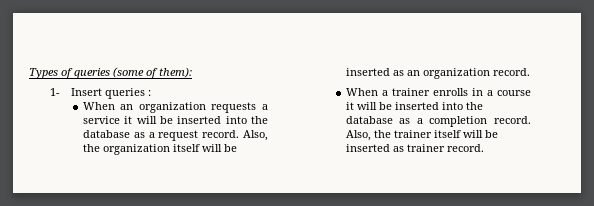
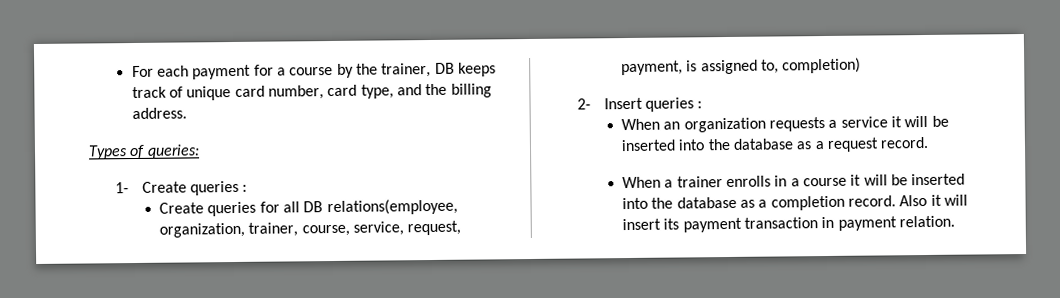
- Types of queries (some of them):
- 1- Insert queries :
+ For each payment for a course by the trainer, DB keeps track of unique card number, card type, and the billing address.
+ Types of queries:
+ 1- Create queries :
+ Create queries for all DB relations(employee, organization, trainer, course, service, request, payment, is assigned to, completion)
+ 2- Insert queries :
- Also, the organization itself will be inserted as an organization record.
- Also, the trainer itself will be inserted as trainer record.
+ Also it will insert its payment transaction in payment relation.

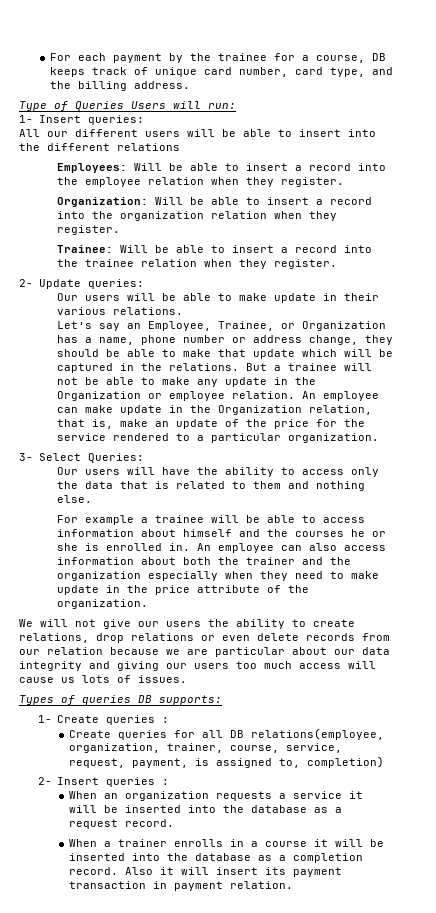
- For each payment for a course by the trainer, DB keeps track of unique card number, card type, and the billing address.
+ For each payment by the trainee for a course, DB keeps track of unique card number, card type, and the billing address.
+ Type of Queries Users will run:
+ 1- Insert queries:
+ All our different users will be able to insert into the different relations
+ Employees: Will be able to insert a record into the employee relation when they register.
+ Organization: Will be able to insert a record into the organization relation when they register.
+ Trainee: Will be able to insert a record into the trainee relation when they register.
+ 2- Update queries:
+ Our users will be able to make update in their various relations.
+ Let’s say an Employee, Trainee, or Organization has a name, phone number or address change, they should be able to make that update which will be captured in the relations. But a trainee will not be able to make any update in the Organization or employee relation. An employee can make update in the Organization relation, that is, make an update of the price for the service rendered to a particular organization.
+ 3- Select Queries:
+ Our users will have the ability to access only the data that is related to them and nothing else.
+ For example a trainee will be able to access information about himself and the courses he or she is enrolled in. An employee can also access information about both the trainer and the organization especially when they need to make update in the price attribute of the organization.
+ We will not give our users the ability to create relations, drop relations or even delete records from our relation because we are particular about our data integrity and giving our users too much access will cause us lots of issues.
- Types of queries:
+ Types of queries DB supports:

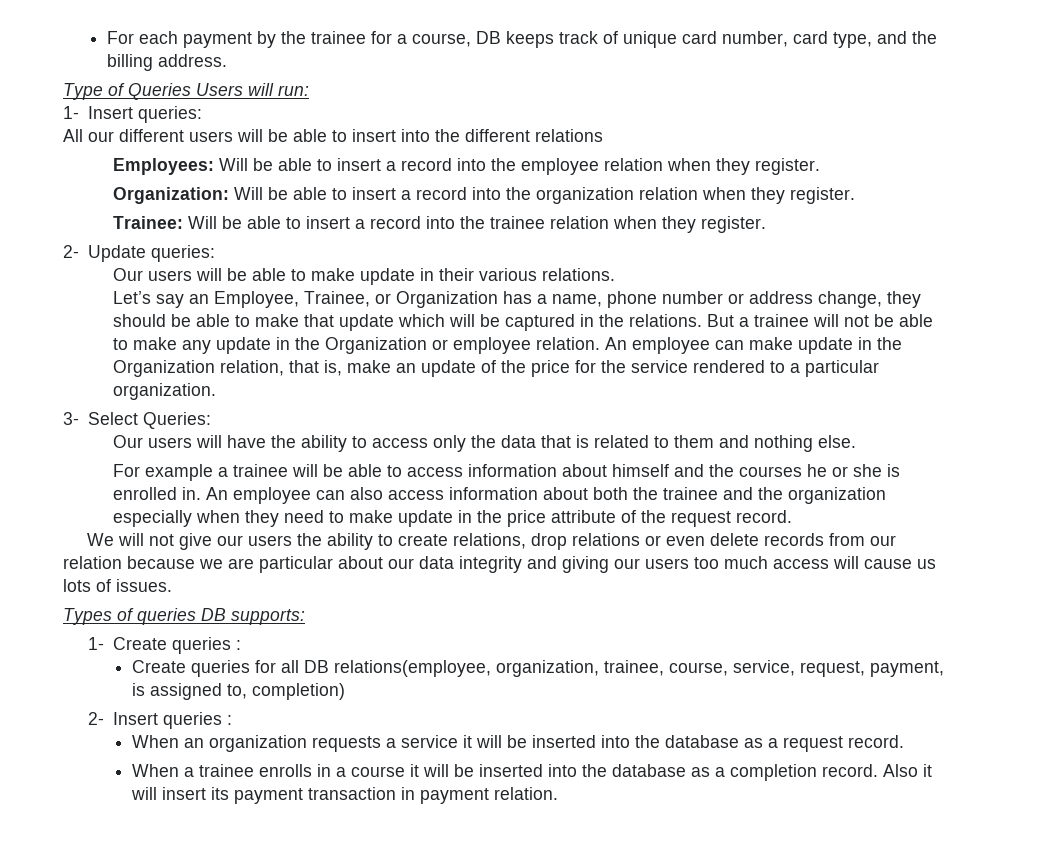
- An employee can also access information about both the trainer and the organization especially when they need to make update in the price attribute of the organization.
+ An employee can also access information about both the trainee and the organization especially when they need to make update in the price attribute of the request record.
- Create queries for all DB relations(employee, organization, trainer, course, service, request, payment, is assigned to, completion)
+ Create queries for all DB relations(employee, organization, trainee, course, service, request, payment, is assigned to, completion)
- When a trainer enrolls in a course it will be inserted into the database as a completion record.
+ When a trainee enrolls in a course it will be inserted into the database as a completion record.

